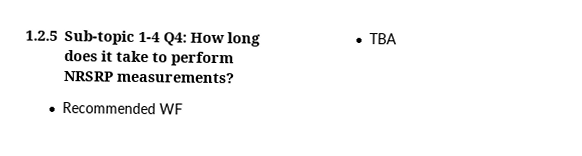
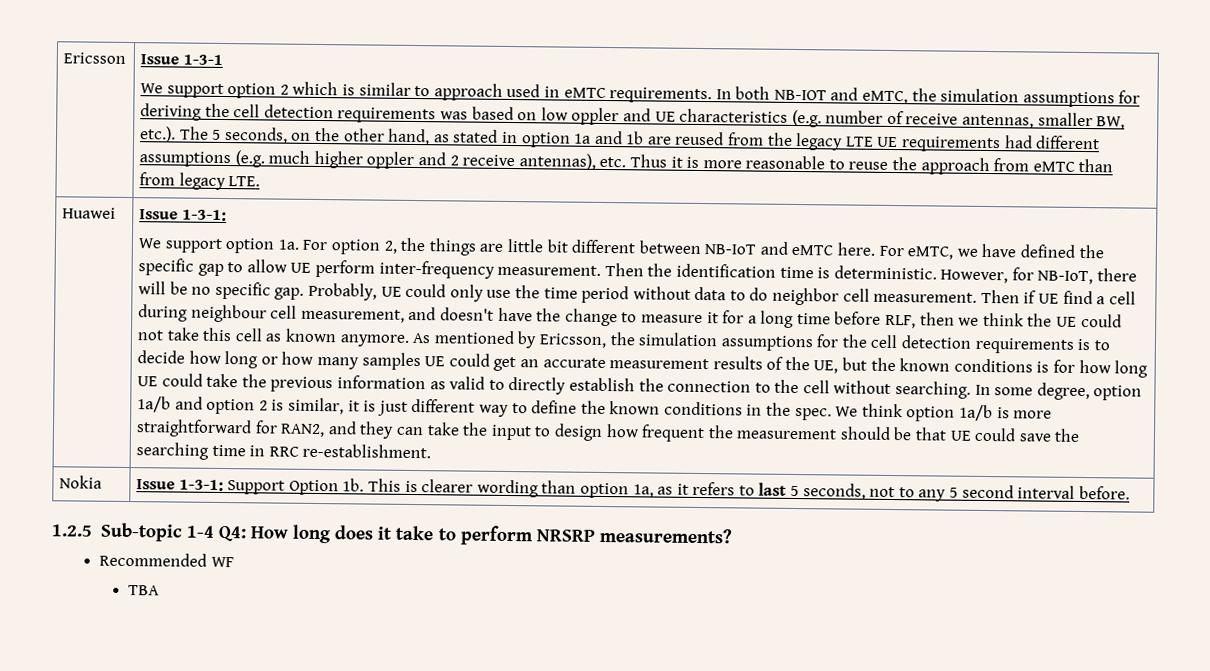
+ Ericsson | Issue 1-3-1
+ We support option 2 which is similar to approach used in eMTC requirements. In both NB-IOT and eMTC, the simulation assumptions for deriving the cell detection requirements was based on low oppler and UE characteristics (e.g. number of receive antennas, smaller BW, etc.). The 5 seconds, on the other hand, as stated in option 1a and 1b are reused from the legacy LTE UE requirements had different assumptions (e.g. much higher oppler and 2 receive antennas), etc. Thus it is more reasonable to reuse the approach from eMTC than from legacy LTE.
+ Huawei | Issue 1-3-1:
+ We support option 1a. For option 2, the things are little bit different between NB-IoT and eMTC here. For eMTC, we have defined the specific gap to allow UE perform inter-frequency measurement. Then the identification time is deterministic. However, for NB-IoT, there will be no specific gap. Probably, UE could only use the time period without data to do neighbor cell measurement. Then if UE find a cell during neighbour cell measurement, and doesn't have the change to measure it for a long time before RLF, then we think the UE could not take this cell as known anymore. As mentioned by Ericsson, the simulation assumptions for the cell detection requirements is to decide how long or how many samples UE could get an accurate measurement results of the UE, but the known conditions is for how long UE could take the previous information as valid to directly establish the connection to the cell without searching. In some degree, option 1a/b and option 2 is similar, it is just different way to define the known conditions in the spec. We think option 1a/b is more straightforward for RAN2, and they can take the input to design how frequent the measurement should be that UE could save the searching time in RRC re-establishment.
+ Nokia | Issue 1-3-1: Support Option 1b. This is clearer wording than option 1a, as it refers to last 5 seconds, not to any 5 second interval before.

